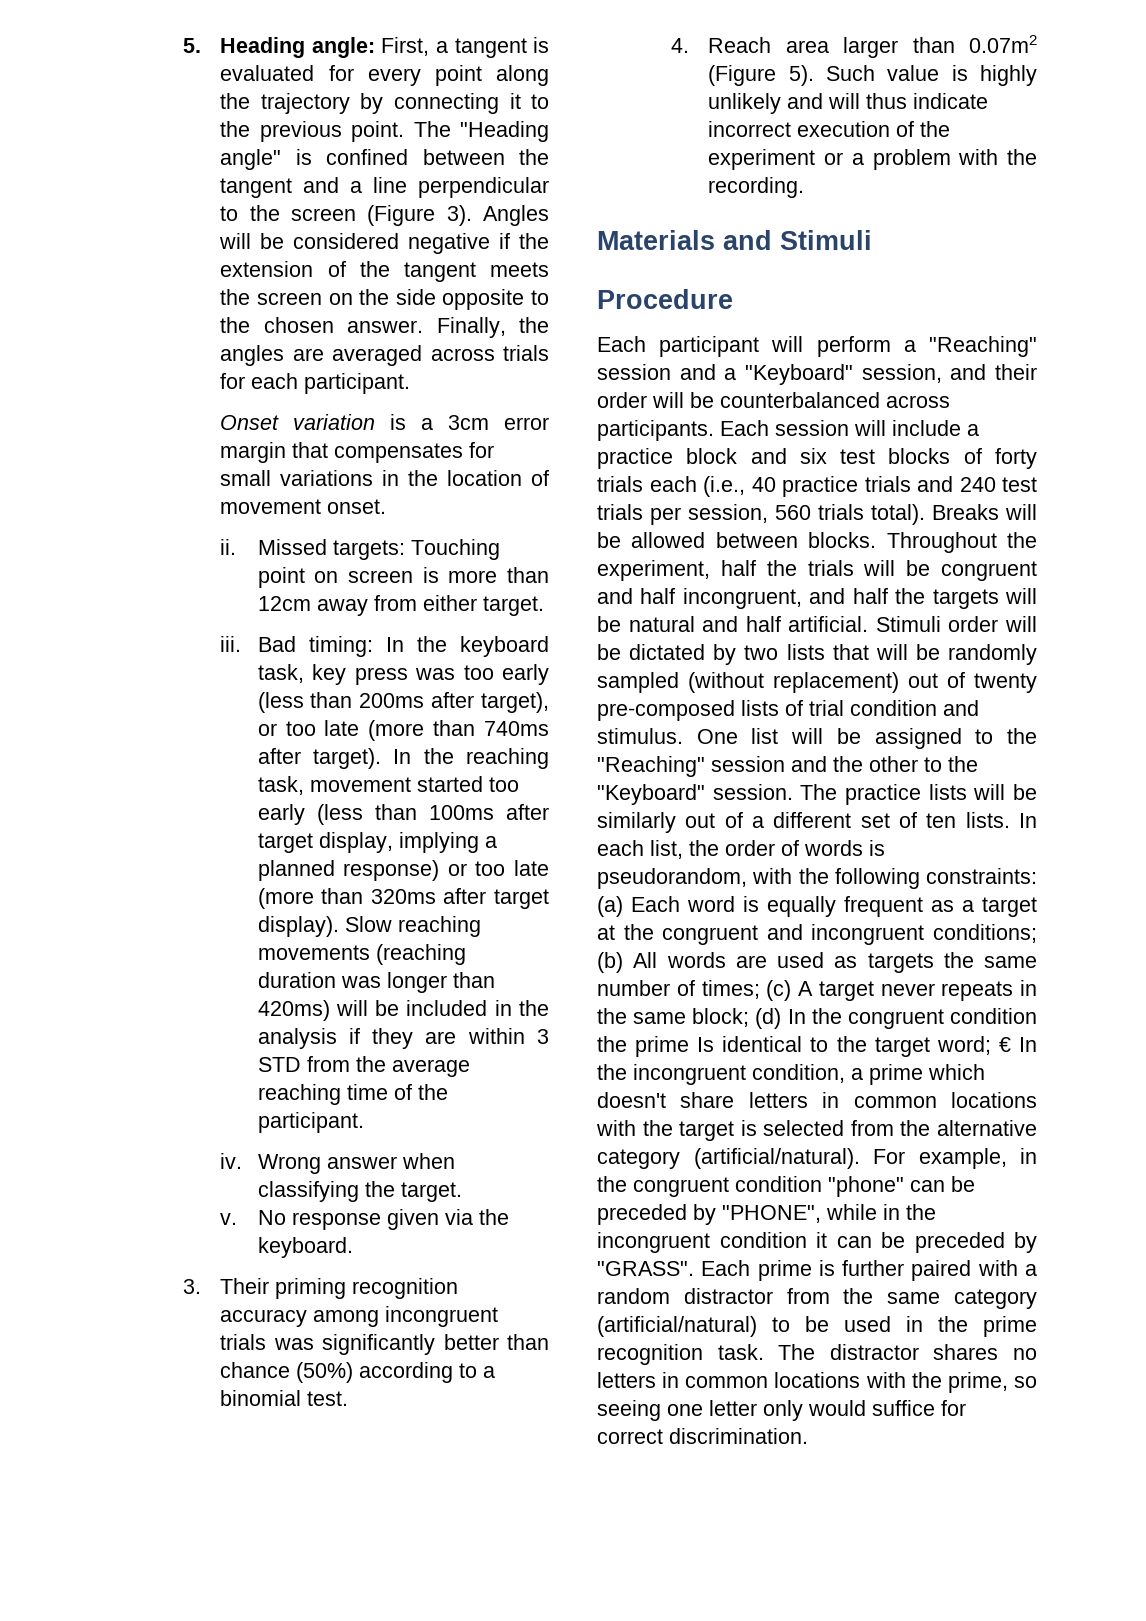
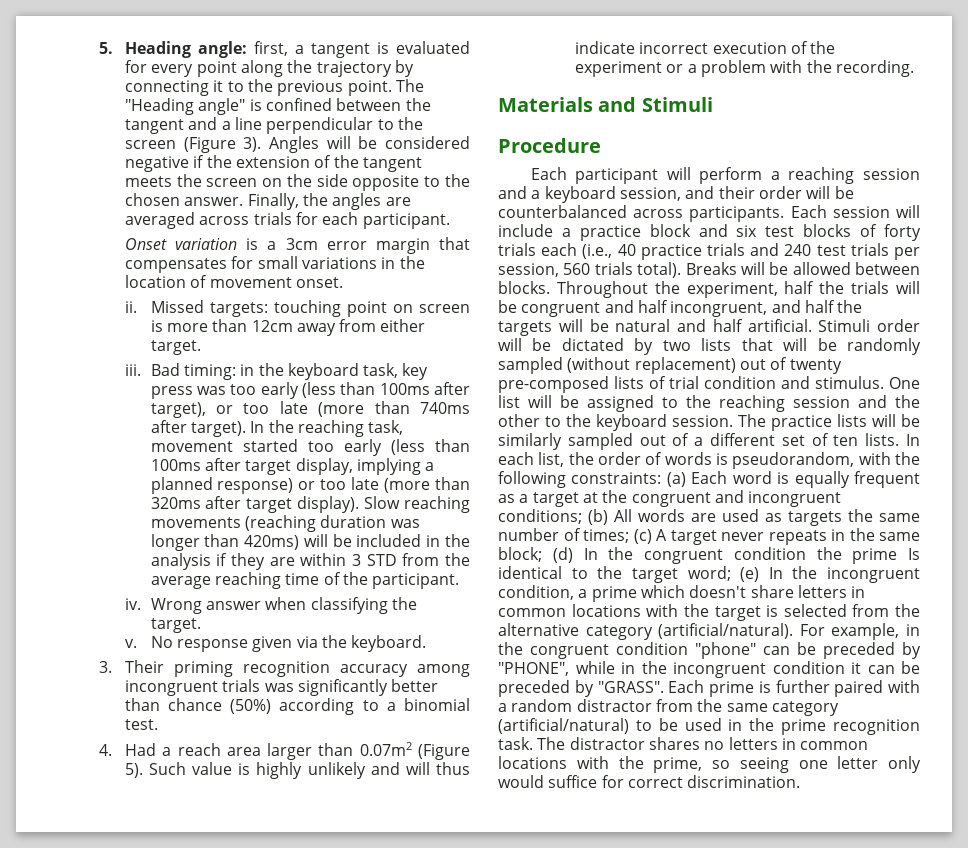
- 5. Heading angle: First, a tangent is evaluated for every point along the trajectory by connecting it to the previous point.
+ 5. Heading angle: first, a tangent is evaluated for every point along the trajectory by connecting it to the previous point.
- Missed targets: Touching point on screen is more than 12cm away from either target.
+ Missed targets: touching point on screen is more than 12cm away from either target.
- Bad timing: In the keyboard task, key press was too early (less than 200ms after target), or too late (more than 740ms after target).
+ Bad timing: in the keyboard task, key press was too early (less than 100ms after target), or too late (more than 740ms after target).
- 4. Reach area larger than 0.07m2 (Figure 5).
+ 4. Had a reach area larger than 0.07m2 (Figure 5).
- Each participant will perform a "Reaching" session and a "Keyboard" session, and their order will be counterbalanced across participants.
+ Each participant will perform a reaching session and a keyboard session, and their order will be counterbalanced across participants.
- One list will be assigned to the "Reaching" session and the other to the "Keyboard" session.
+ One list will be assigned to the reaching session and the other to the keyboard session.
- The practice lists will be similarly out of a different set of ten lists.
+ The practice lists will be similarly sampled out of a different set of ten lists.
- € In the incongruent condition, a prime which doesn't share letters in common locations with the target is selected from the alternative category (artificial/natural).
+ (e) In the incongruent condition, a prime which doesn't share letters in common locations with the target is selected from the alternative category (artificial/natural).

